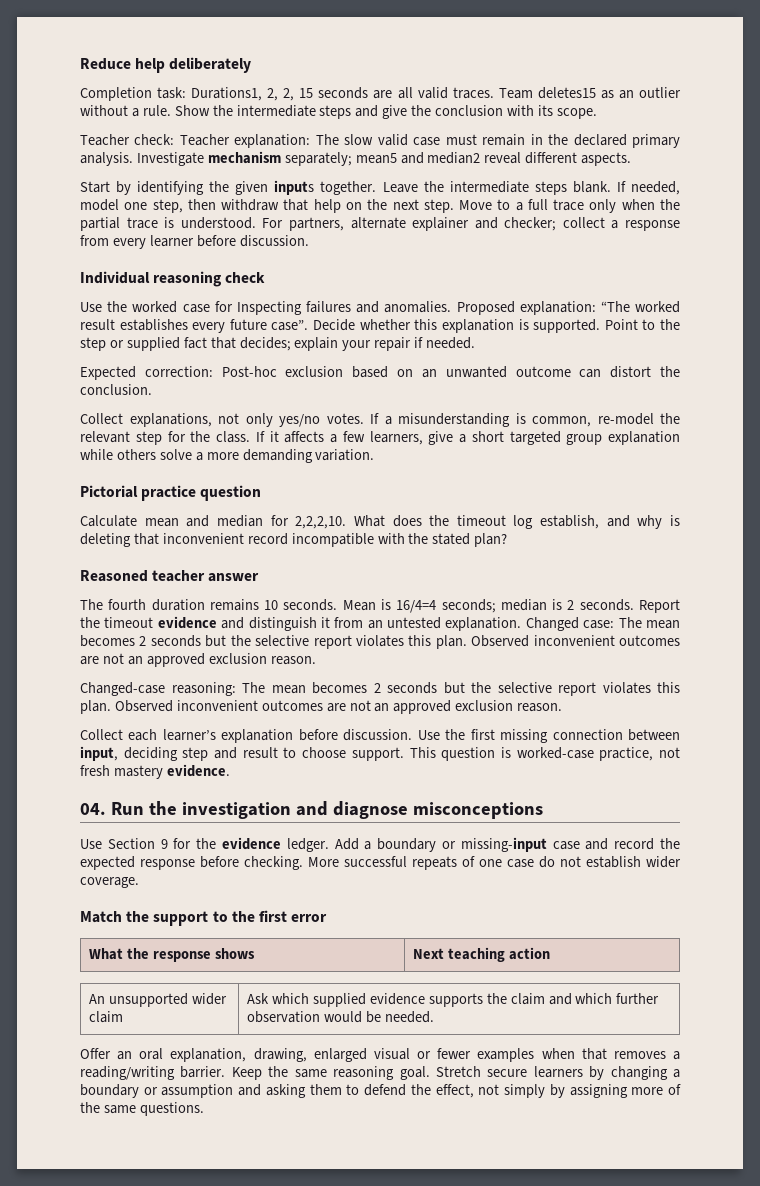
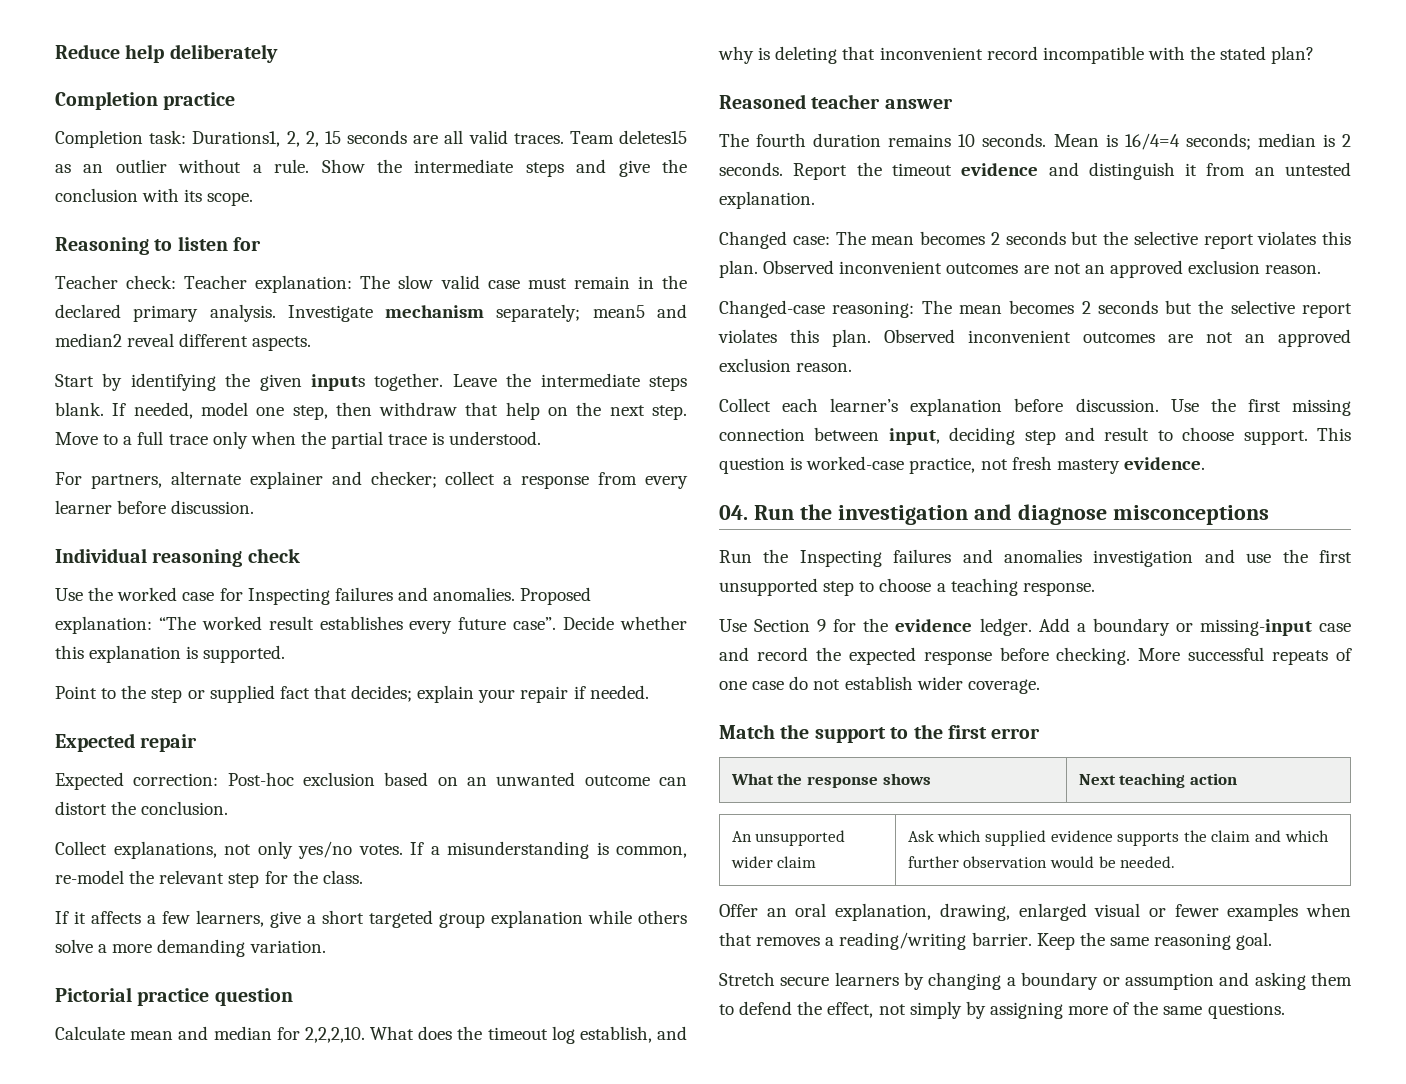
+ Completion practice
+ Reasoning to listen for
- Move to a full trace only when the partial trace is understood. For partners, alternate explainer and checker; collect a response from every learner before discussion.
+ Move to a full trace only when the partial trace is understood.
+ For partners, alternate explainer and checker; collect a response from every learner before discussion.
- Decide whether this explanation is supported. Point to the step or supplied fact that decides; explain your repair if needed.
+ Decide whether this explanation is supported.
+ Point to the step or supplied fact that decides; explain your repair if needed.
+ Expected repair
- If a misunderstanding is common, re-model the relevant step for the class. If it affects a few learners, give a short targeted group explanation while others solve a more demanding variation.
+ If a misunderstanding is common, re-model the relevant step for the class.
+ If it affects a few learners, give a short targeted group explanation while others solve a more demanding variation.
- Report the timeout evidence and distinguish it from an untested explanation. Changed case: The mean becomes 2 seconds but the selective report violates this plan.
+ Report the timeout evidence and distinguish it from an untested explanation.
+ Changed case: The mean becomes 2 seconds but the selective report violates this plan.
+ Run the Inspecting failures and anomalies investigation and use the first unsupported step to choose a teaching response.
- Keep the same reasoning goal. Stretch secure learners by changing a boundary or assumption and asking them to defend the effect, not simply by assigning more of the same questions.
+ Keep the same reasoning goal.
+ Stretch secure learners by changing a boundary or assumption and asking them to defend the effect, not simply by assigning more of the same questions.

